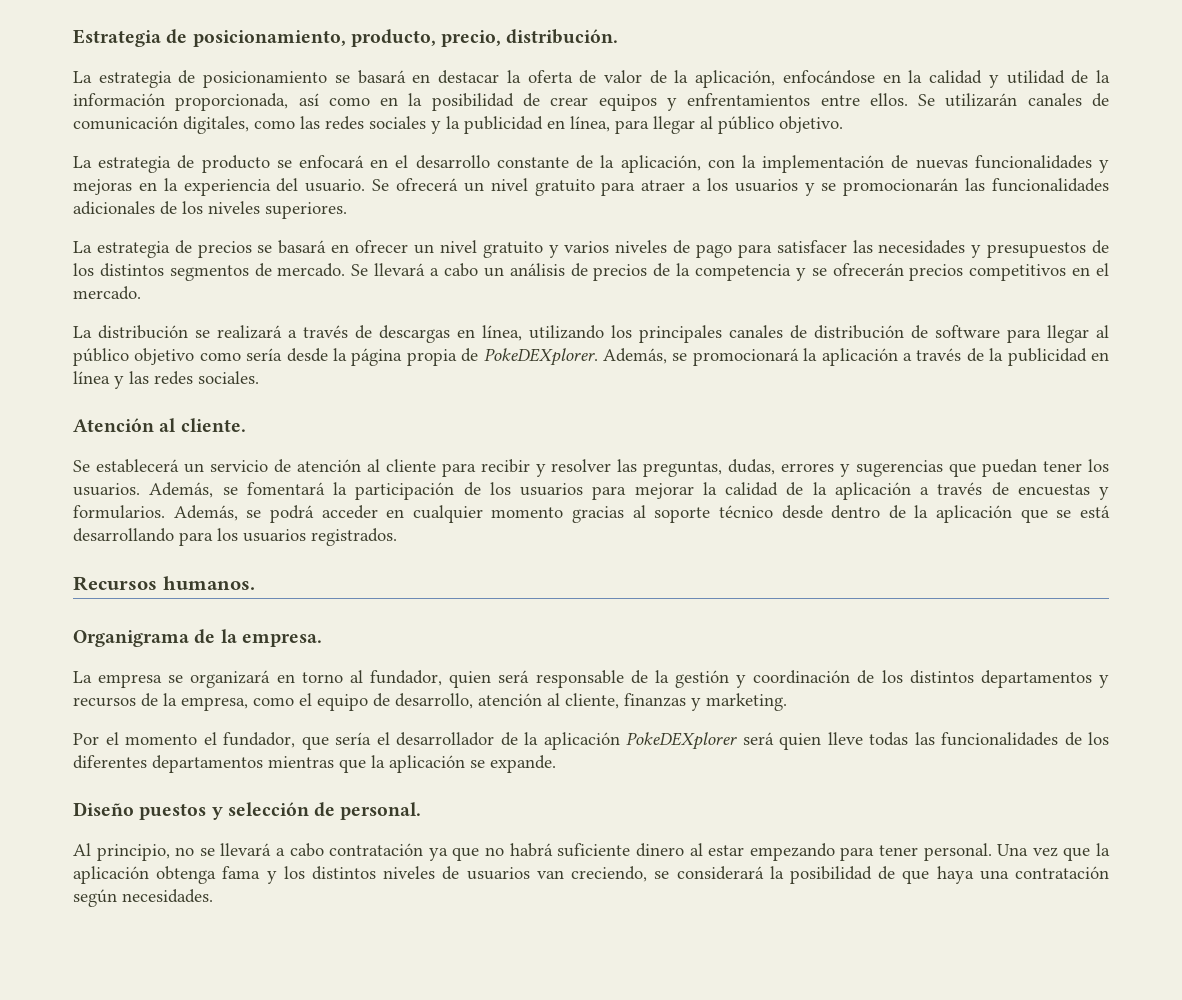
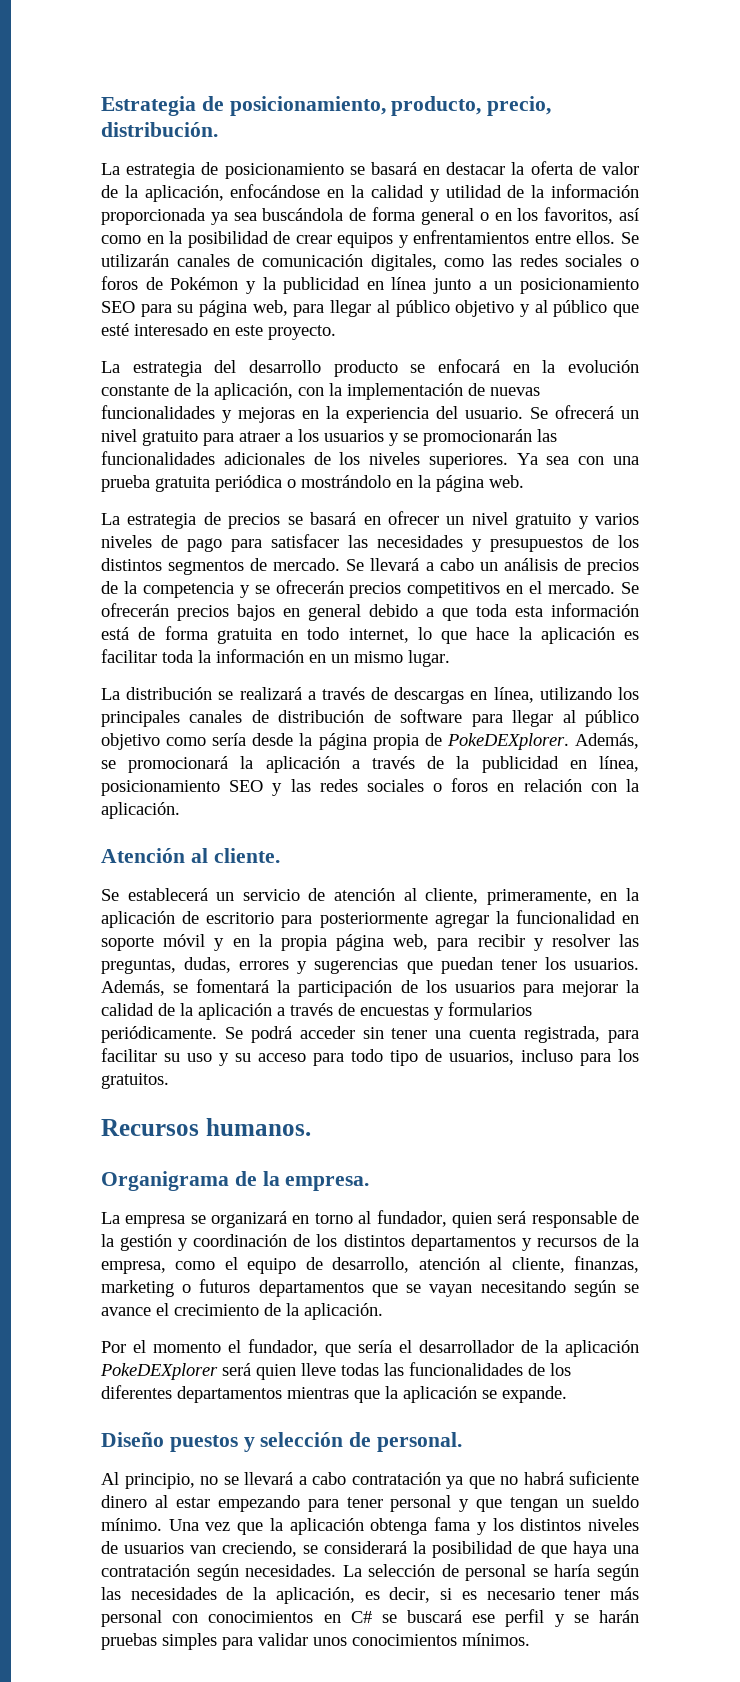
- La estrategia de posicionamiento se basará en destacar la oferta de valor de la aplicación, enfocándose en la calidad y utilidad de la información proporcionada, así como en la posibilidad de crear equipos y enfrentamientos entre ellos.
+ La estrategia de posicionamiento se basará en destacar la oferta de valor de la aplicación, enfocándose en la calidad y utilidad de la información proporcionada ya sea buscándola de forma general o en los favoritos, así como en la posibilidad de crear equipos y enfrentamientos entre ellos.
- Se utilizarán canales de comunicación digitales, como las redes sociales y la publicidad en línea, para llegar al público objetivo.
- La estrategia de producto se enfocará en el desarrollo constante de la aplicación, con la implementación de nuevas funcionalidades y mejoras en la experiencia del usuario.
+ Se utilizarán canales de comunicación digitales, como las redes sociales o foros de Pokémon y la publicidad en línea junto a un posicionamiento SEO para su página web, para llegar al público objetivo y al público que esté interesado en este proyecto.
+ La estrategia del desarrollo producto se enfocará en la evolución constante de la aplicación, con la implementación de nuevas funcionalidades y mejoras en la experiencia del usuario.
+ Ya sea con una prueba gratuita periódica o mostrándolo en la página web.
+ Se ofrecerán precios bajos en general debido a que toda esta información está de forma gratuita en todo internet, lo que hace la aplicación es facilitar toda la información en un mismo lugar.
- Además, se promocionará la aplicación a través de la publicidad en línea y las redes sociales.
+ Además, se promocionará la aplicación a través de la publicidad en línea, posicionamiento SEO y las redes sociales o foros en relación con la aplicación.
- Se establecerá un servicio de atención al cliente para recibir y resolver las preguntas, dudas, errores y sugerencias que puedan tener los usuarios.
+ Se establecerá un servicio de atención al cliente, primeramente, en la aplicación de escritorio para posteriormente agregar la funcionalidad en soporte móvil y en la propia página web, para recibir y resolver las preguntas, dudas, errores y sugerencias que puedan tener los usuarios.
- Además, se fomentará la participación de los usuarios para mejorar la calidad de la aplicación a través de encuestas y formularios. Además, se podrá acceder en cualquier momento gracias al soporte técnico desde dentro de la aplicación que se está desarrollando para los usuarios registrados.
+ Además, se fomentará la participación de los usuarios para mejorar la calidad de la aplicación a través de encuestas y formularios periódicamente. Se podrá acceder sin tener una cuenta registrada, para facilitar su uso y su acceso para todo tipo de usuarios, incluso para los gratuitos.
- La empresa se organizará en torno al fundador, quien será responsable de la gestión y coordinación de los distintos departamentos y recursos de la empresa, como el equipo de desarrollo, atención al cliente, finanzas y marketing.
+ La empresa se organizará en torno al fundador, quien será responsable de la gestión y coordinación de los distintos departamentos y recursos de la empresa, como el equipo de desarrollo, atención al cliente, finanzas, marketing o futuros departamentos que se vayan necesitando según se avance el crecimiento de la aplicación.
- Al principio, no se llevará a cabo contratación ya que no habrá suficiente dinero al estar empezando para tener personal.
+ Al principio, no se llevará a cabo contratación ya que no habrá suficiente dinero al estar empezando para tener personal y que tengan un sueldo mínimo.
+ La selección de personal se haría según las necesidades de la aplicación, es decir, si es necesario tener más personal con conocimientos en C# se buscará ese perfil y se harán pruebas simples para validar unos conocimientos mínimos.

